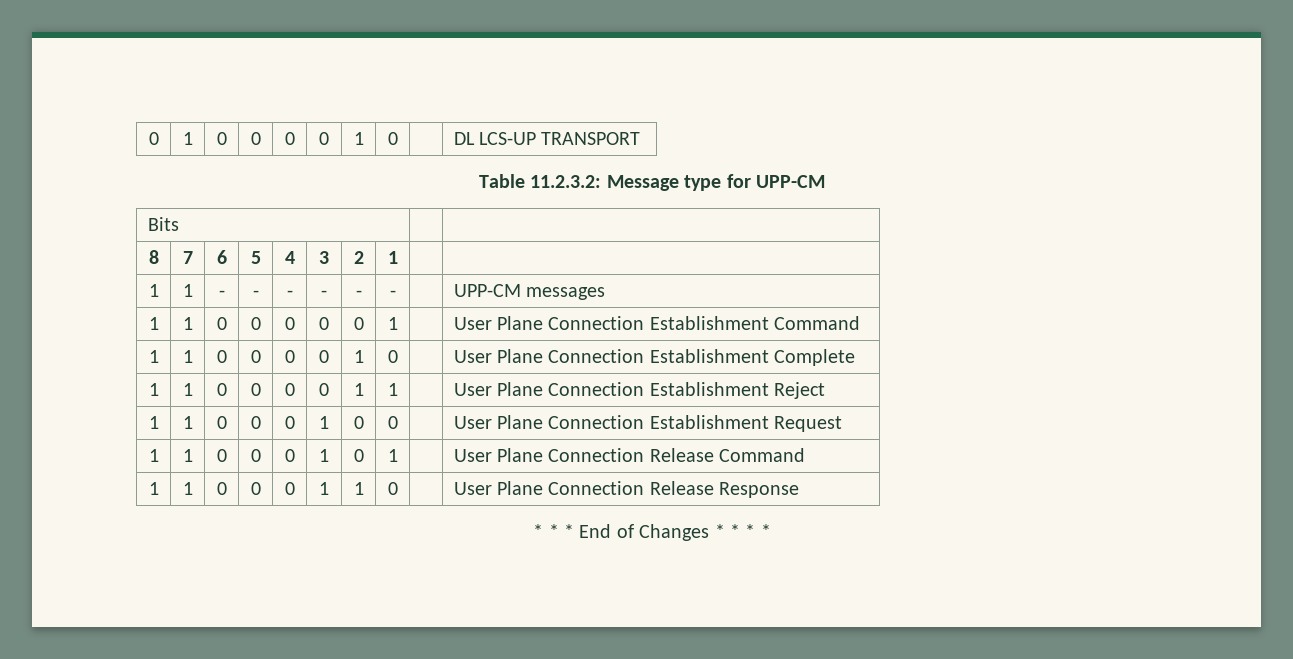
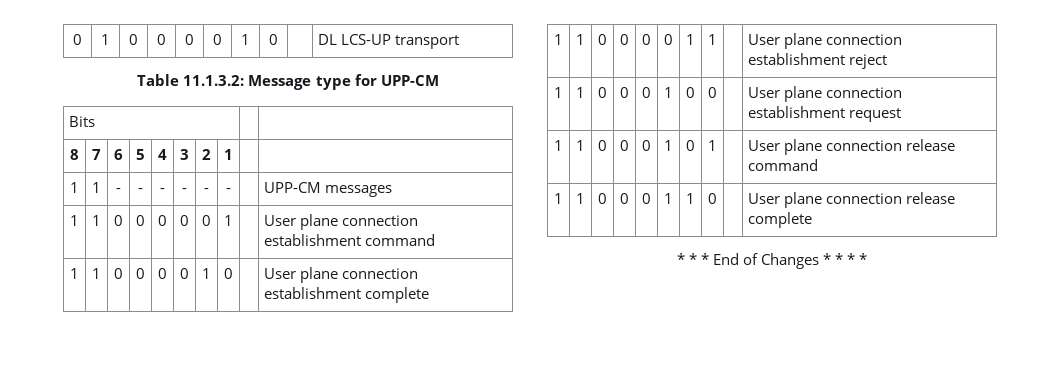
- 0 | 1 | 0 | 0 | 0 | 0 | 1 | 0 | | DL LCS-UP TRANSPORT
+ 0 | 1 | 0 | 0 | 0 | 0 | 1 | 0 | | DL LCS-UP transport
- Table 11.2.3.2: Message type for UPP-CM
+ Table 11.1.3.2: Message type for UPP-CM
- 1 | 1 | 0 | 0 | 0 | 0 | 0 | 1 | | User Plane Connection Establishment Command
+ 1 | 1 | 0 | 0 | 0 | 0 | 0 | 1 | | User plane connection establishment command
- 1 | 1 | 0 | 0 | 0 | 0 | 1 | 0 | | User Plane Connection Establishment Complete
+ 1 | 1 | 0 | 0 | 0 | 0 | 1 | 0 | | User plane connection establishment complete
- 1 | 1 | 0 | 0 | 0 | 0 | 1 | 1 | | User Plane Connection Establishment Reject
+ 1 | 1 | 0 | 0 | 0 | 0 | 1 | 1 | | User plane connection establishment reject
- 1 | 1 | 0 | 0 | 0 | 1 | 0 | 0 | | User Plane Connection Establishment Request
+ 1 | 1 | 0 | 0 | 0 | 1 | 0 | 0 | | User plane connection establishment request
- 1 | 1 | 0 | 0 | 0 | 1 | 0 | 1 | | User Plane Connection Release Command
+ 1 | 1 | 0 | 0 | 0 | 1 | 0 | 1 | | User plane connection release command
- 1 | 1 | 0 | 0 | 0 | 1 | 1 | 0 | | User Plane Connection Release Response
+ 1 | 1 | 0 | 0 | 0 | 1 | 1 | 0 | | User plane connection release complete

